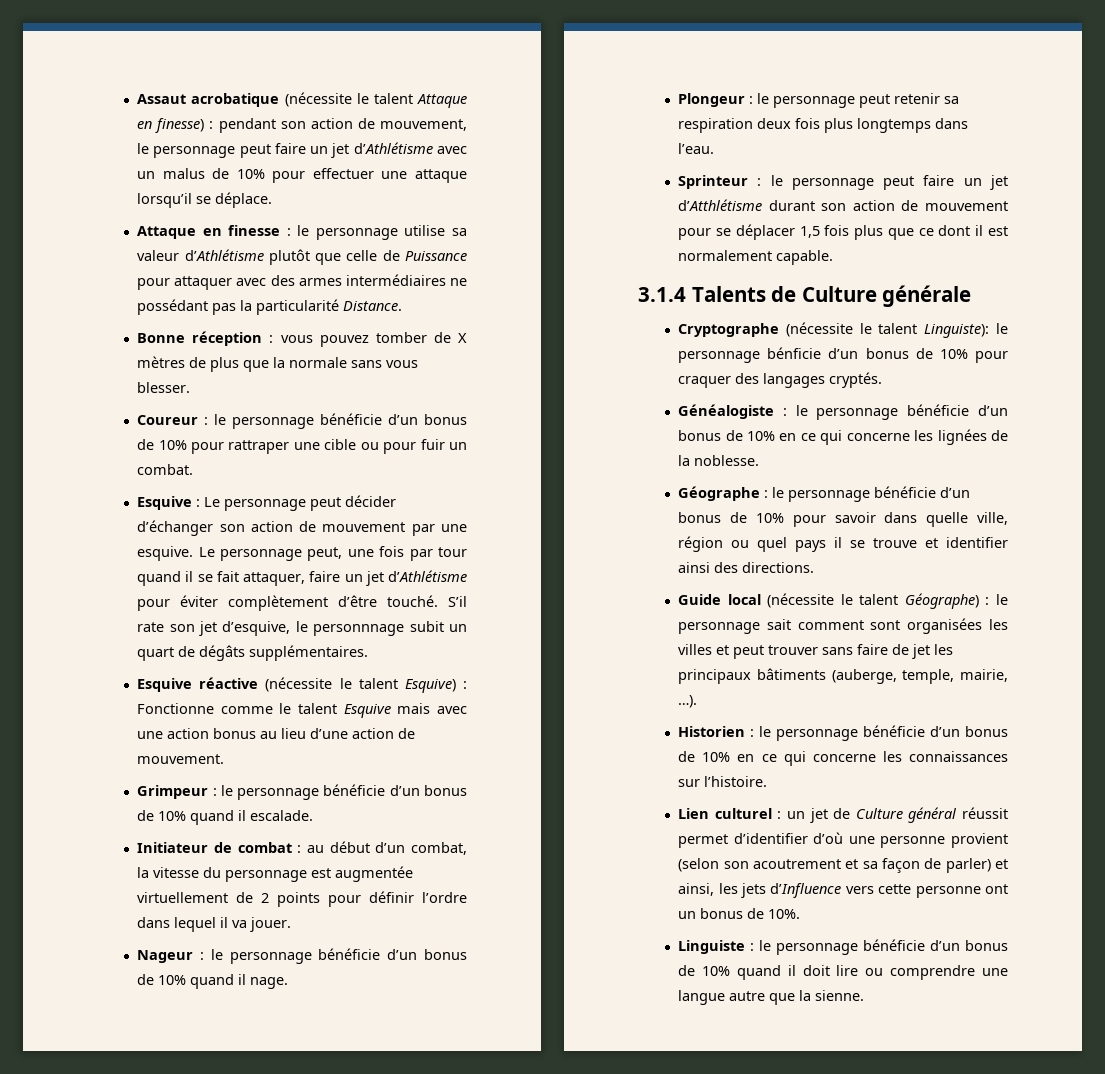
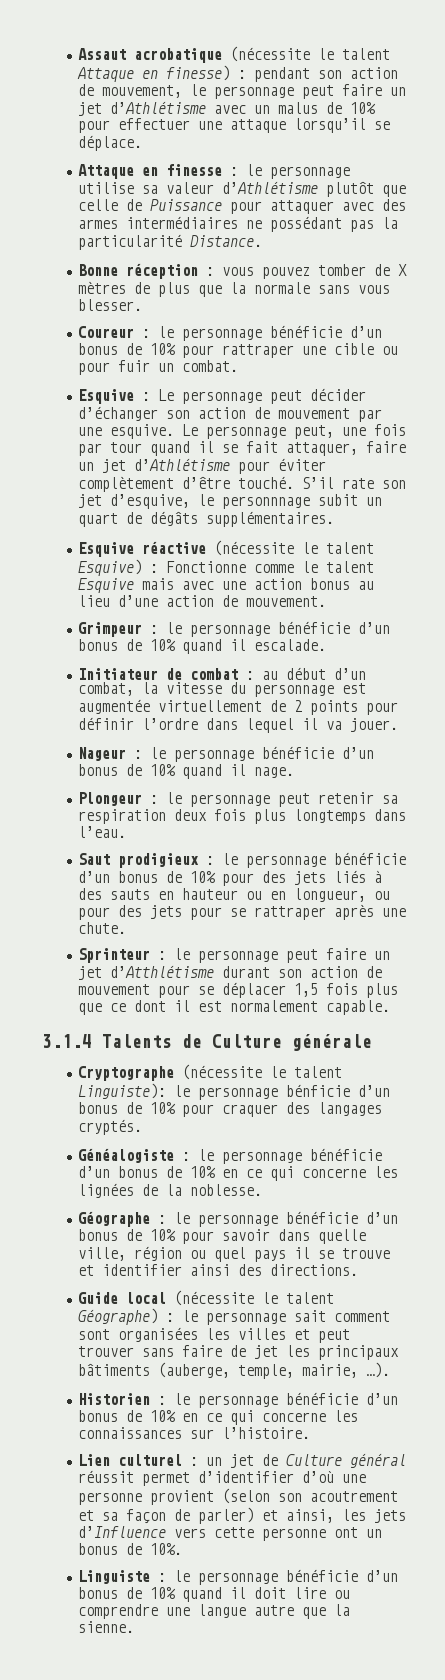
+ Saut prodigieux : le personnage bénéficie d’un bonus de 10% pour des jets liés à des sauts en hauteur ou en longueur, ou pour des jets pour se rattraper après une chute.

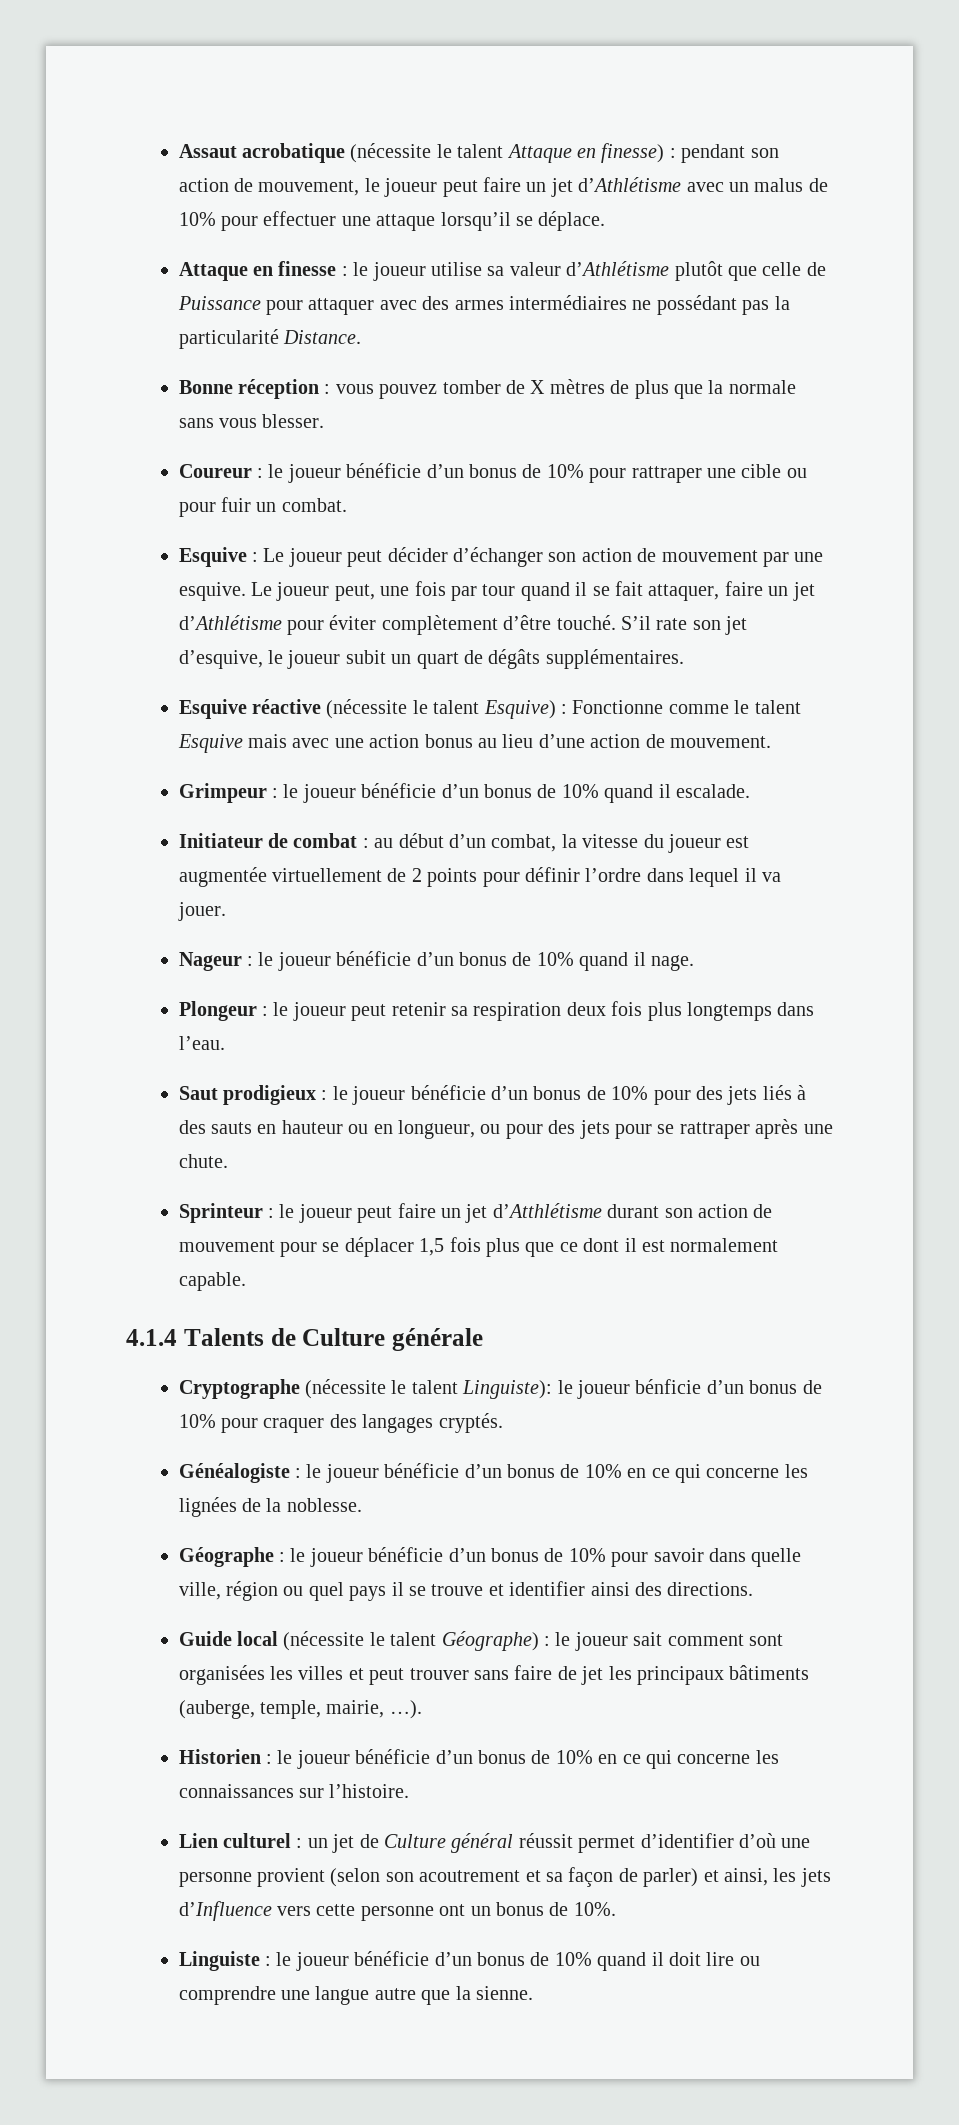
- Assaut acrobatique (nécessite le talent Attaque en finesse) : pendant son action de mouvement, le personnage peut faire un jet d’Athlétisme avec un malus de 10% pour effectuer une attaque lorsqu’il se déplace.
+ Assaut acrobatique (nécessite le talent Attaque en finesse) : pendant son action de mouvement, le joueur peut faire un jet d’Athlétisme avec un malus de 10% pour effectuer une attaque lorsqu’il se déplace.
- Attaque en finesse : le personnage utilise sa valeur d’Athlétisme plutôt que celle de Puissance pour attaquer avec des armes intermédiaires ne possédant pas la particularité Distance.
+ Attaque en finesse : le joueur utilise sa valeur d’Athlétisme plutôt que celle de Puissance pour attaquer avec des armes intermédiaires ne possédant pas la particularité Distance.
- Coureur : le personnage bénéficie d’un bonus de 10% pour rattraper une cible ou pour fuir un combat.
+ Coureur : le joueur bénéficie d’un bonus de 10% pour rattraper une cible ou pour fuir un combat.
- Esquive : Le personnage peut décider d’échanger son action de mouvement par une esquive.
+ Esquive : Le joueur peut décider d’échanger son action de mouvement par une esquive.
- Le personnage peut, une fois par tour quand il se fait attaquer, faire un jet d’Athlétisme pour éviter complètement d’être touché.
+ Le joueur peut, une fois par tour quand il se fait attaquer, faire un jet d’Athlétisme pour éviter complètement d’être touché.
- S’il rate son jet d’esquive, le personnnage subit un quart de dégâts supplémentaires.
+ S’il rate son jet d’esquive, le joueur subit un quart de dégâts supplémentaires.
- Grimpeur : le personnage bénéficie d’un bonus de 10% quand il escalade.
+ Grimpeur : le joueur bénéficie d’un bonus de 10% quand il escalade.
- Initiateur de combat : au début d’un combat, la vitesse du personnage est augmentée virtuellement de 2 points pour définir l’ordre dans lequel il va jouer.
+ Initiateur de combat : au début d’un combat, la vitesse du joueur est augmentée virtuellement de 2 points pour définir l’ordre dans lequel il va jouer.
- Nageur : le personnage bénéficie d’un bonus de 10% quand il nage.
+ Nageur : le joueur bénéficie d’un bonus de 10% quand il nage.
- Plongeur : le personnage peut retenir sa respiration deux fois plus longtemps dans l’eau.
+ Plongeur : le joueur peut retenir sa respiration deux fois plus longtemps dans l’eau.
- Saut prodigieux : le personnage bénéficie d’un bonus de 10% pour des jets liés à des sauts en hauteur ou en longueur, ou pour des jets pour se rattraper après une chute.
+ Saut prodigieux : le joueur bénéficie d’un bonus de 10% pour des jets liés à des sauts en hauteur ou en longueur, ou pour des jets pour se rattraper après une chute.
- Sprinteur : le personnage peut faire un jet d’Atthlétisme durant son action de mouvement pour se déplacer 1,5 fois plus que ce dont il est normalement capable.
+ Sprinteur : le joueur peut faire un jet d’Atthlétisme durant son action de mouvement pour se déplacer 1,5 fois plus que ce dont il est normalement capable.
- 3.1.4 Talents de Culture générale
+ 4.1.4 Talents de Culture générale
- Cryptographe (nécessite le talent Linguiste): le personnage bénficie d’un bonus de 10% pour craquer des langages cryptés.
+ Cryptographe (nécessite le talent Linguiste): le joueur bénficie d’un bonus de 10% pour craquer des langages cryptés.
- Généalogiste : le personnage bénéficie d’un bonus de 10% en ce qui concerne les lignées de la noblesse.
+ Généalogiste : le joueur bénéficie d’un bonus de 10% en ce qui concerne les lignées de la noblesse.
- Géographe : le personnage bénéficie d’un bonus de 10% pour savoir dans quelle ville, région ou quel pays il se trouve et identifier ainsi des directions.
+ Géographe : le joueur bénéficie d’un bonus de 10% pour savoir dans quelle ville, région ou quel pays il se trouve et identifier ainsi des directions.
- Guide local (nécessite le talent Géographe) : le personnage sait comment sont organisées les villes et peut trouver sans faire de jet les principaux bâtiments (auberge, temple, mairie, …).
+ Guide local (nécessite le talent Géographe) : le joueur sait comment sont organisées les villes et peut trouver sans faire de jet les principaux bâtiments (auberge, temple, mairie, …).
- Historien : le personnage bénéficie d’un bonus de 10% en ce qui concerne les connaissances sur l’histoire.
+ Historien : le joueur bénéficie d’un bonus de 10% en ce qui concerne les connaissances sur l’histoire.
- Linguiste : le personnage bénéficie d’un bonus de 10% quand il doit lire ou comprendre une langue autre que la sienne.
+ Linguiste : le joueur bénéficie d’un bonus de 10% quand il doit lire ou comprendre une langue autre que la sienne.

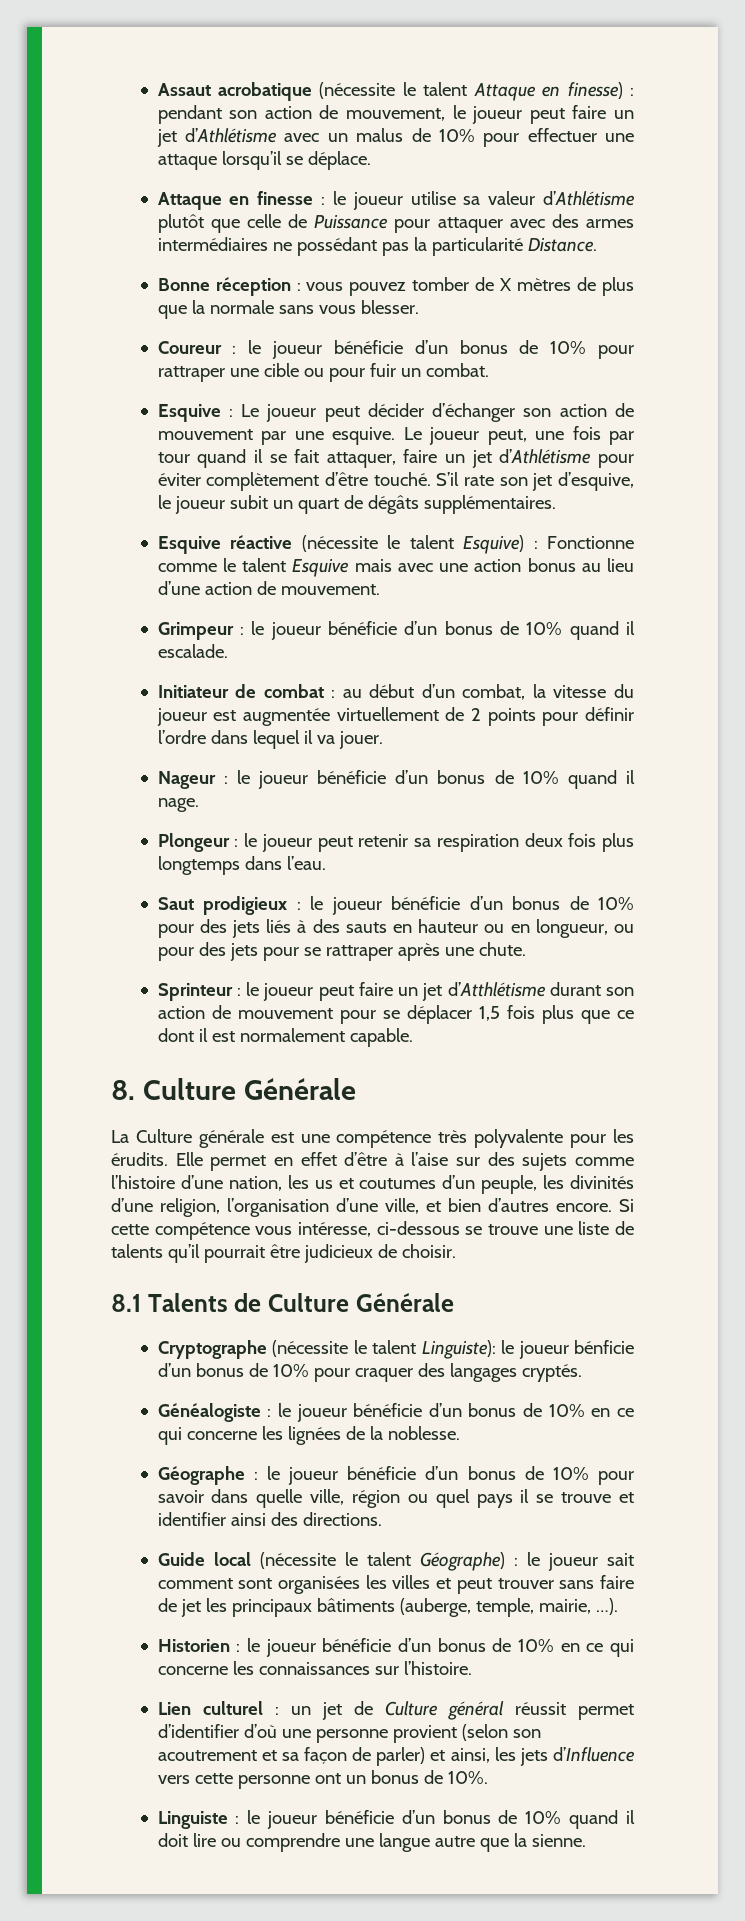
- 4.1.4 Talents de Culture générale
+ 8. Culture Générale
+ La Culture générale est une compétence très polyvalente pour les érudits. Elle permet en effet d’être à l’aise sur des sujets comme l’histoire d’une nation, les us et coutumes d’un peuple, les divinités d’une religion, l’organisation d’une ville, et bien d’autres encore. Si cette compétence vous intéresse, ci-dessous se trouve une liste de talents qu’il pourrait être judicieux de choisir.
+ 8.1 Talents de Culture Générale

